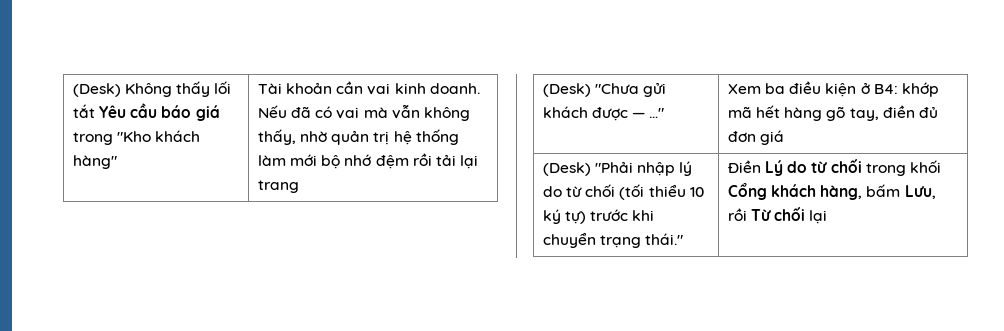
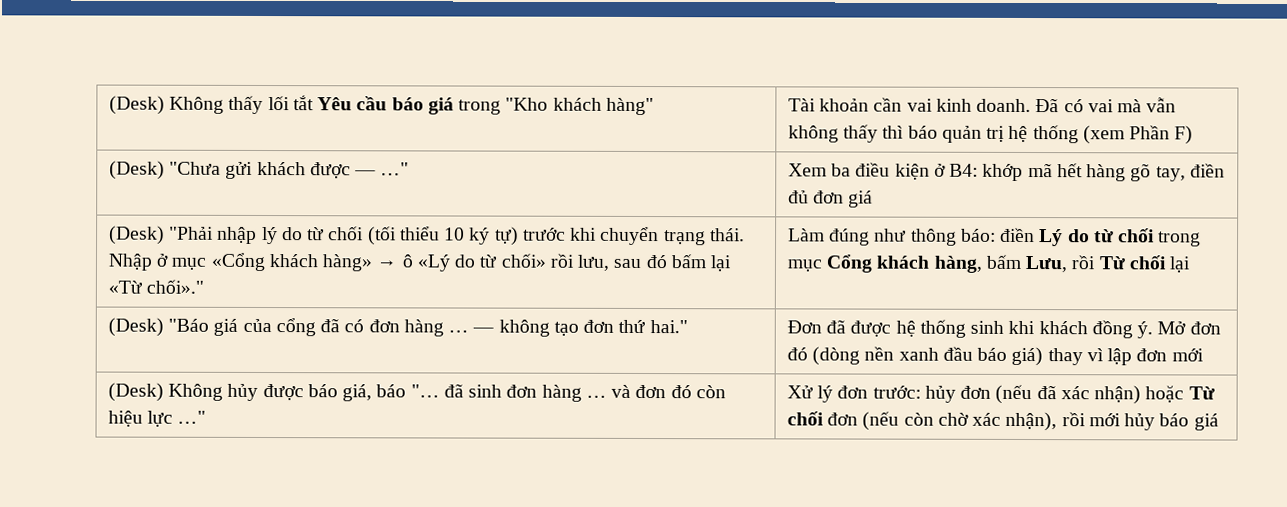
- Nếu đã có vai mà vẫn không thấy, nhờ quản trị hệ thống làm mới bộ nhớ đệm rồi tải lại trang
+ Đã có vai mà vẫn không thấy thì báo quản trị hệ thống (xem Phần F)
- (Desk) "Phải nhập lý do từ chối (tối thiểu 10 ký tự) trước khi chuyển trạng thái." | Điền Lý do từ chối trong khối Cổng khách hàng, bấm Lưu, rồi Từ chối lại
+ (Desk) "Phải nhập lý do từ chối (tối thiểu 10 ký tự) trước khi chuyển trạng thái. Nhập ở mục «Cổng khách hàng» → ô «Lý do từ chối» rồi lưu, sau đó bấm lại «Từ chối»." | Làm đúng như thông báo: điền Lý do từ chối trong mục Cổng khách hàng, bấm Lưu, rồi Từ chối lại
+ (Desk) "Báo giá của cổng đã có đơn hàng … — không tạo đơn thứ hai." | Đơn đã được hệ thống sinh khi khách đồng ý. Mở đơn đó (dòng nền xanh đầu báo giá) thay vì lập đơn mới
+ (Desk) Không hủy được báo giá, báo "… đã sinh đơn hàng … và đơn đó còn hiệu lực …" | Xử lý đơn trước: hủy đơn (nếu đã xác nhận) hoặc Từ chối đơn (nếu còn chờ xác nhận), rồi mới hủy báo giá

